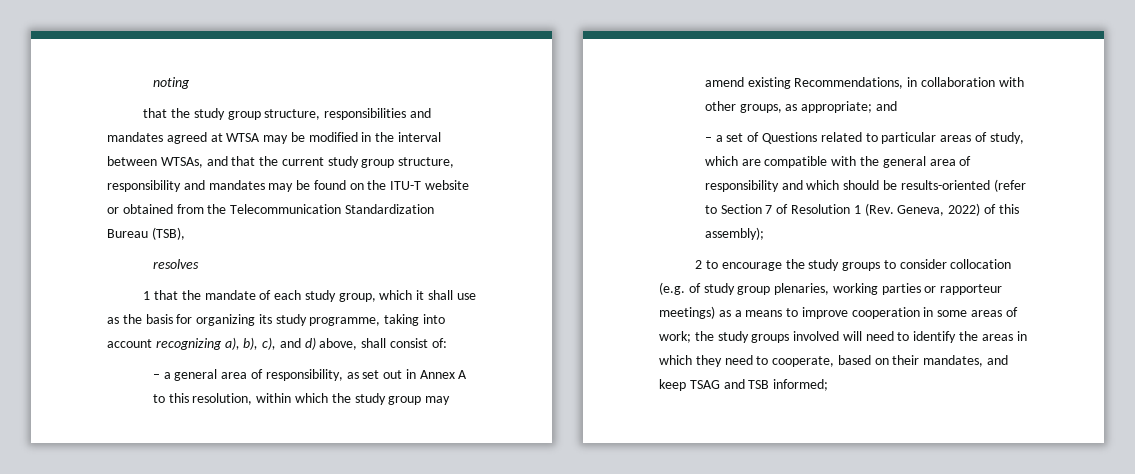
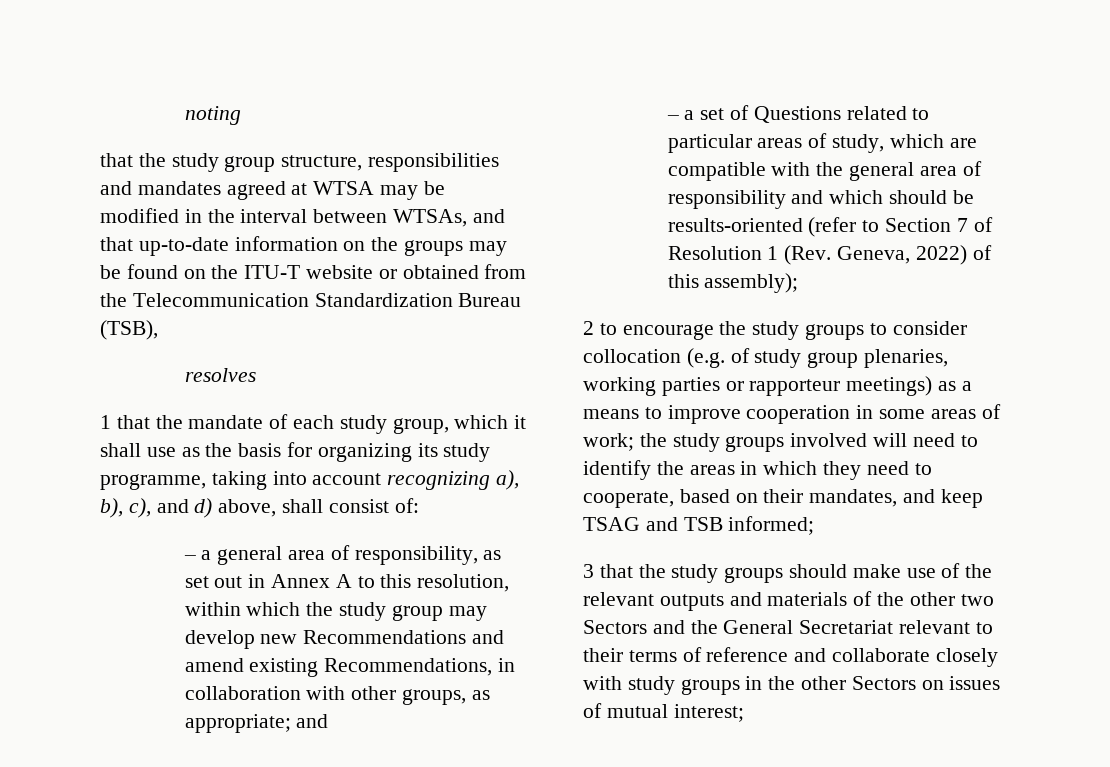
- that the study group structure, responsibilities and mandates agreed at WTSA may be modified in the interval between WTSAs, and that the current study group structure, responsibility and mandates may be found on the ITU-T website or obtained from the Telecommunication Standardization Bureau (TSB),
+ that the study group structure, responsibilities and mandates agreed at WTSA may be modified in the interval between WTSAs, and that up-to-date information on the groups may be found on the ITU-T website or obtained from the Telecommunication Standardization Bureau (TSB),
- – a general area of responsibility, as set out in Annex A to this resolution, within which the study group may amend existing Recommendations, in collaboration with other groups, as appropriate; and
+ – a general area of responsibility, as set out in Annex A to this resolution, within which the study group may develop new Recommendations and amend existing Recommendations, in collaboration with other groups, as appropriate; and
+ 3 that the study groups should make use of the relevant outputs and materials of the other two Sectors and the General Secretariat relevant to their terms of reference and collaborate closely with study groups in the other Sectors on issues of mutual interest;

